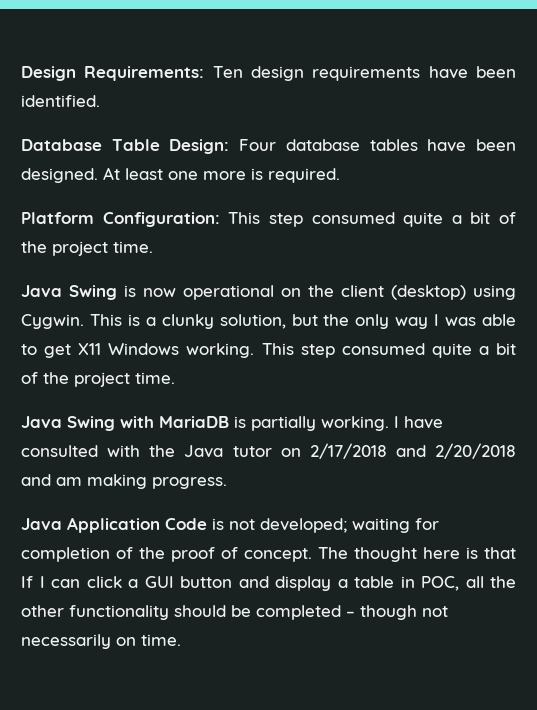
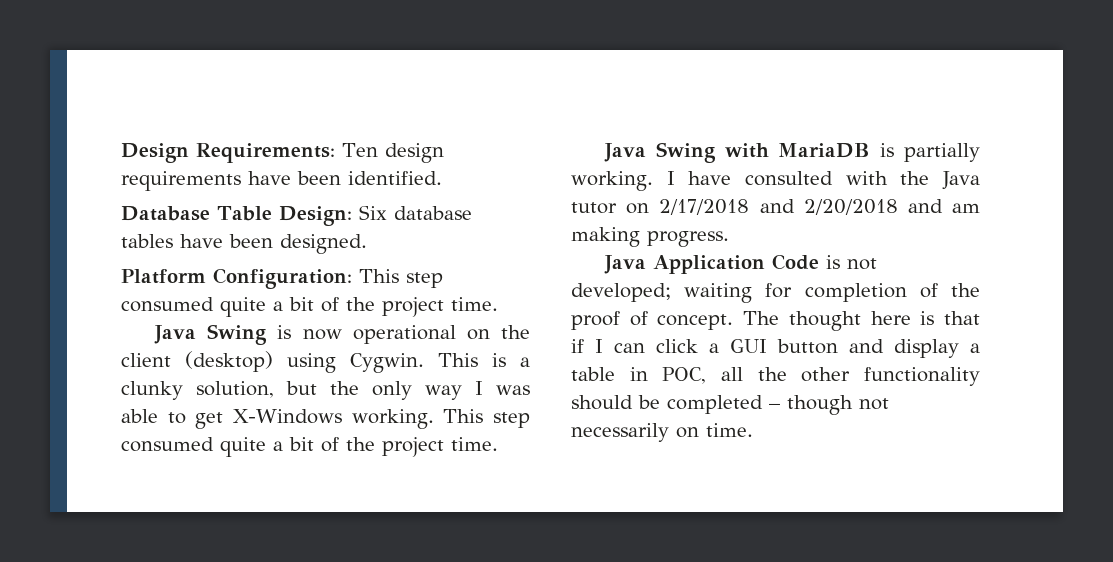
- Database Table Design: Four database tables have been designed. At least one more is required.
+ Database Table Design: Six database tables have been designed.
- This is a clunky solution, but the only way I was able to get X11 Windows working.
+ This is a clunky solution, but the only way I was able to get X-Windows working.
- The thought here is that If I can click a GUI button and display a table in POC, all the other functionality should be completed – though not necessarily on time.
+ The thought here is that if I can click a GUI button and display a table in POC, all the other functionality should be completed – though not necessarily on time.

